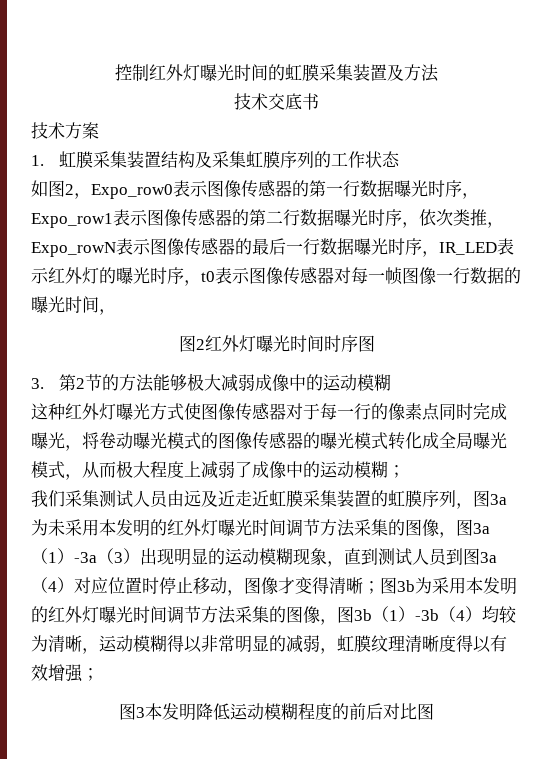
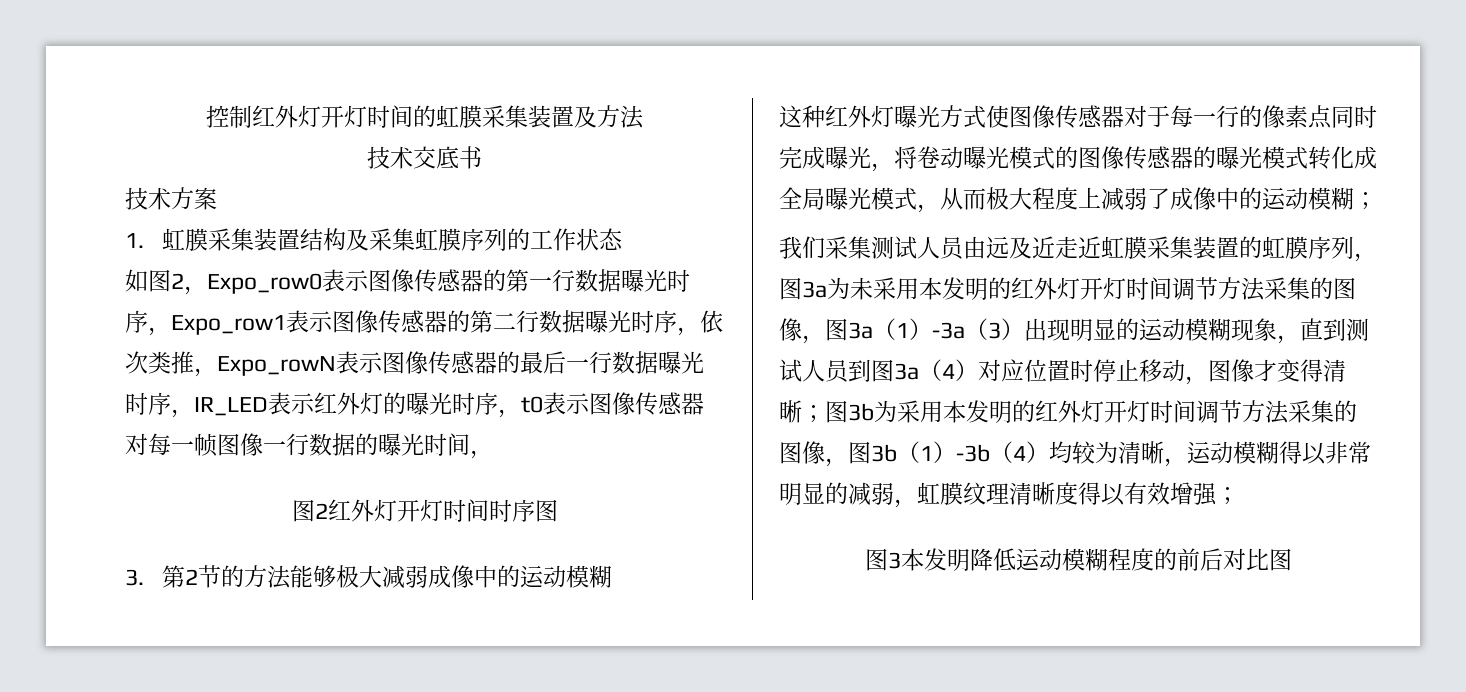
- 控制红外灯曝光时间的虹膜采集装置及方法
+ 控制红外灯开灯时间的虹膜采集装置及方法
- 图2红外灯曝光时间时序图
+ 图2红外灯开灯时间时序图
- 我们采集测试人员由远及近走近虹膜采集装置的虹膜序列，图3a为未采用本发明的红外灯曝光时间调节方法采集的图像，图3a（1）-3a（3）出现明显的运动模糊现象，直到测试人员到图3a（4）对应位置时停止移动，图像才变得清晰；
+ 我们采集测试人员由远及近走近虹膜采集装置的虹膜序列，图3a为未采用本发明的红外灯开灯时间调节方法采集的图像，图3a（1）-3a（3）出现明显的运动模糊现象，直到测试人员到图3a（4）对应位置时停止移动，图像才变得清晰；
- 图3b为采用本发明的红外灯曝光时间调节方法采集的图像，图3b（1）-3b（4）均较为清晰，运动模糊得以非常明显的减弱，虹膜纹理清晰度得以有效增强；
+ 图3b为采用本发明的红外灯开灯时间调节方法采集的图像，图3b（1）-3b（4）均较为清晰，运动模糊得以非常明显的减弱，虹膜纹理清晰度得以有效增强；

